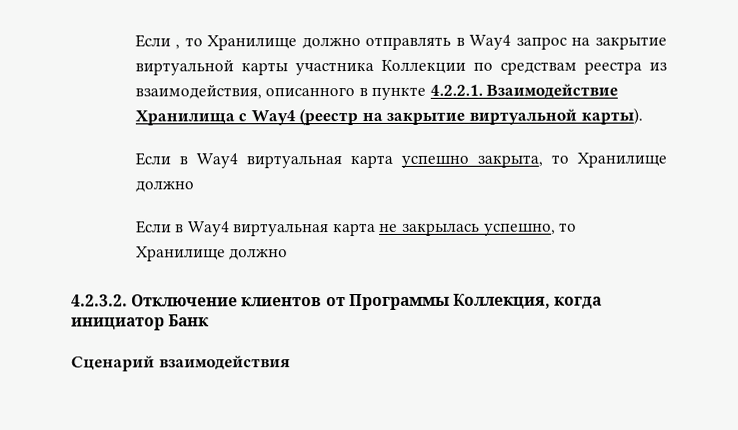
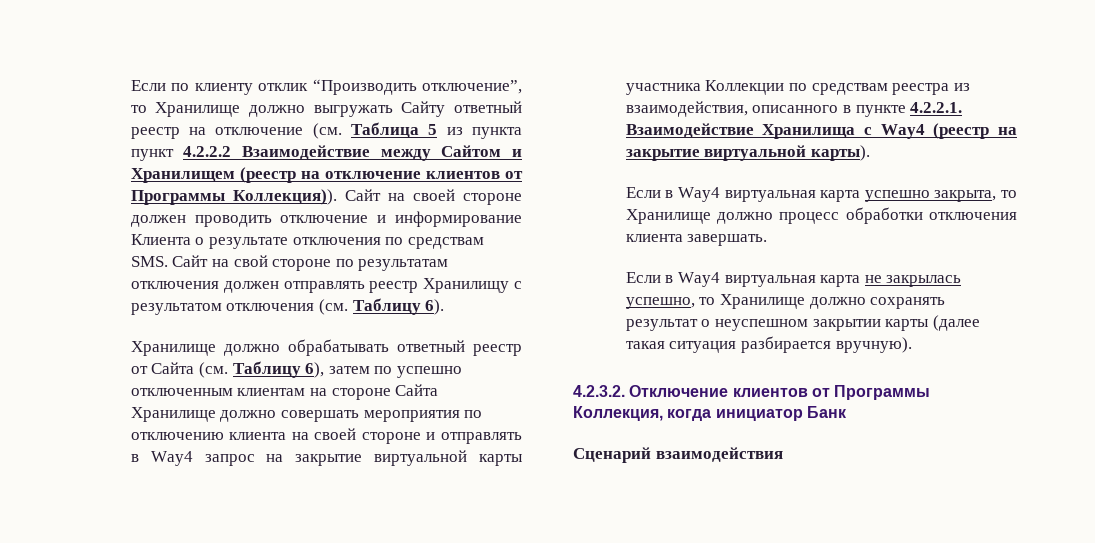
- Если , то Хранилище должно отправлять в Way4 запрос на закрытие виртуальной карты участника Коллекции по средствам реестра из взаимодействия, описанного в пункте 4.2.2.1. Взаимодействие Хранилища с Way4 (реестр на закрытие виртуальной карты).
+ Если по клиенту отклик “Производить отключение”, то Хранилище должно выгружать Сайту ответный реестр на отключение (см. Таблица 5 из пункта пункт 4.2.2.2 Взаимодействие между Сайтом и Хранилищем (реестр на отключение клиентов от Программы Коллекция)). Сайт на своей стороне должен проводить отключение и информирование Клиента о результате отключения по средствам SMS. Сайт на свой стороне по результатам отключения должен отправлять реестр Хранилищу с результатом отключения (см. Таблицу 6).
+ Хранилище должно обрабатывать ответный реестр от Сайта (см. Таблицу 6), затем по успешно отключенным клиентам на стороне Сайта Хранилище должно совершать мероприятия по отключению клиента на своей стороне и отправлять в Way4 запрос на закрытие виртуальной карты участника Коллекции по средствам реестра из взаимодействия, описанного в пункте 4.2.2.1. Взаимодействие Хранилища с Way4 (реестр на закрытие виртуальной карты).
- Если в Way4 виртуальная карта успешно закрыта, то Хранилище должно
+ Если в Way4 виртуальная карта успешно закрыта, то Хранилище должно процесс обработки отключения клиента завершать.
- Если в Way4 виртуальная карта не закрылась успешно, то Хранилище должно
+ Если в Way4 виртуальная карта не закрылась успешно, то Хранилище должно сохранять результат о неуспешном закрытии карты (далее такая ситуация разбирается вручную).

